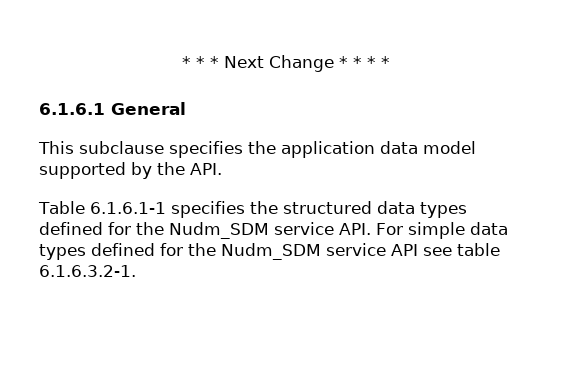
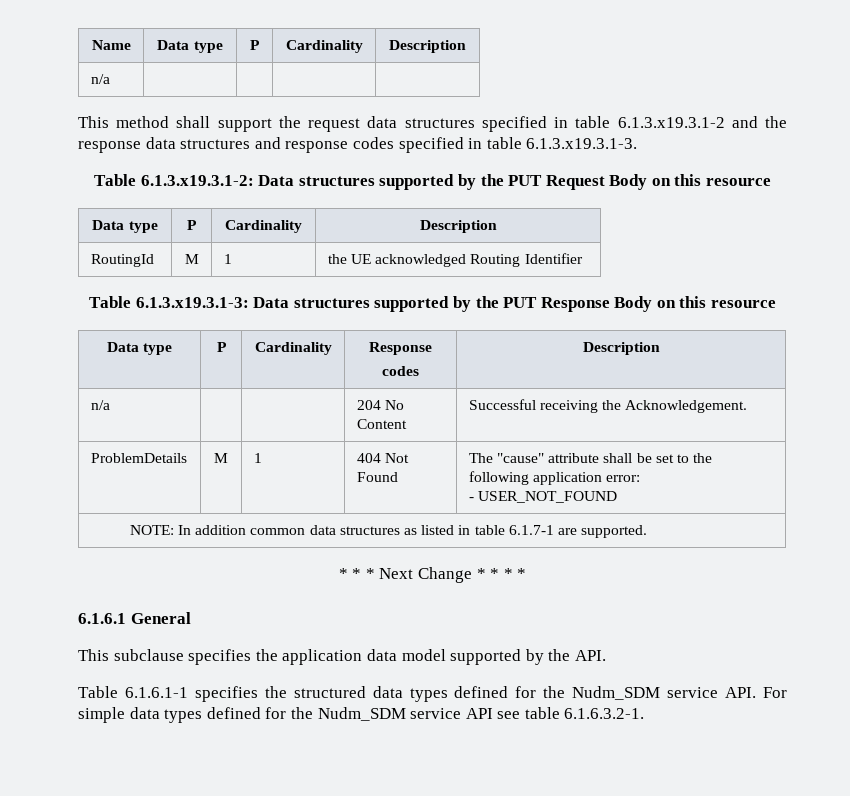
+ Name | Data type | P | Cardinality | Description
+ n/a | | | |
+ This method shall support the request data structures specified in table 6.1.3.x19.3.1-2 and the response data structures and response codes specified in table 6.1.3.x19.3.1-3.
+ Table 6.1.3.x19.3.1-2: Data structures supported by the PUT Request Body on this resource
+ Data type | P | Cardinality | Description
+ RoutingId | M | 1 | the UE acknowledged Routing Identifier
+ Table 6.1.3.x19.3.1-3: Data structures supported by the PUT Response Body on this resource
+ Data type | P | Cardinality | Response
+ codes | Description
+ n/a | | | 204 No Content | Successful receiving the Acknowledgement.
+ ProblemDetails | M | 1 | 404 Not Found | The "cause" attribute shall be set to the following application error:
+ - USER_NOT_FOUND
+ NOTE: In addition common data structures as listed in table 6.1.7-1 are supported.

